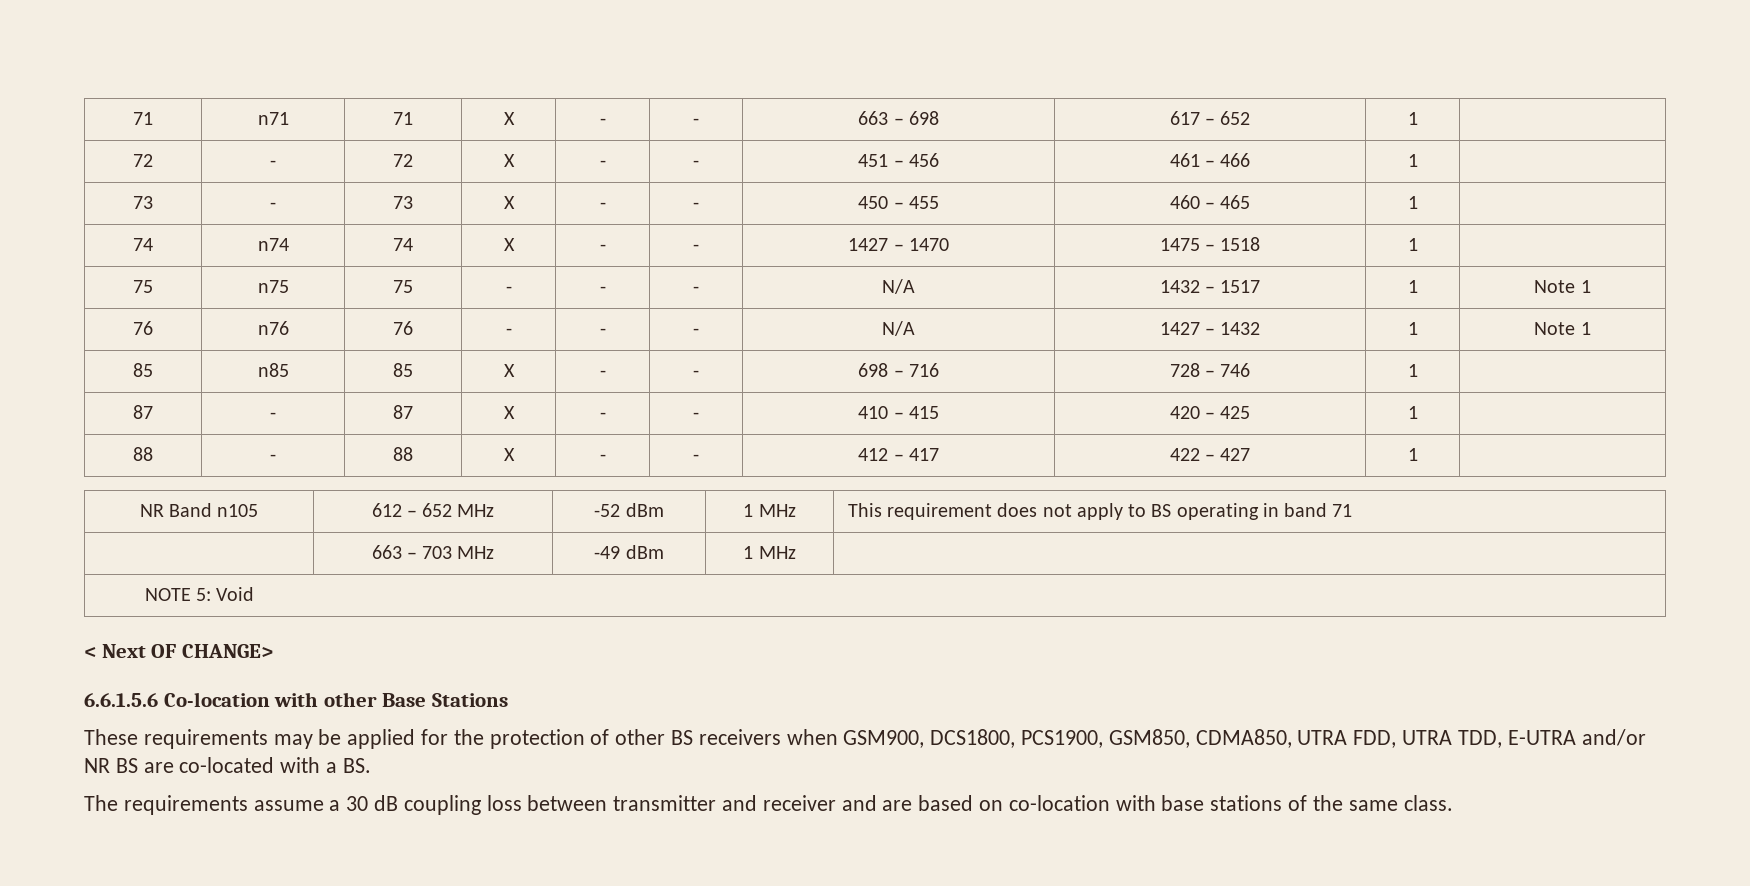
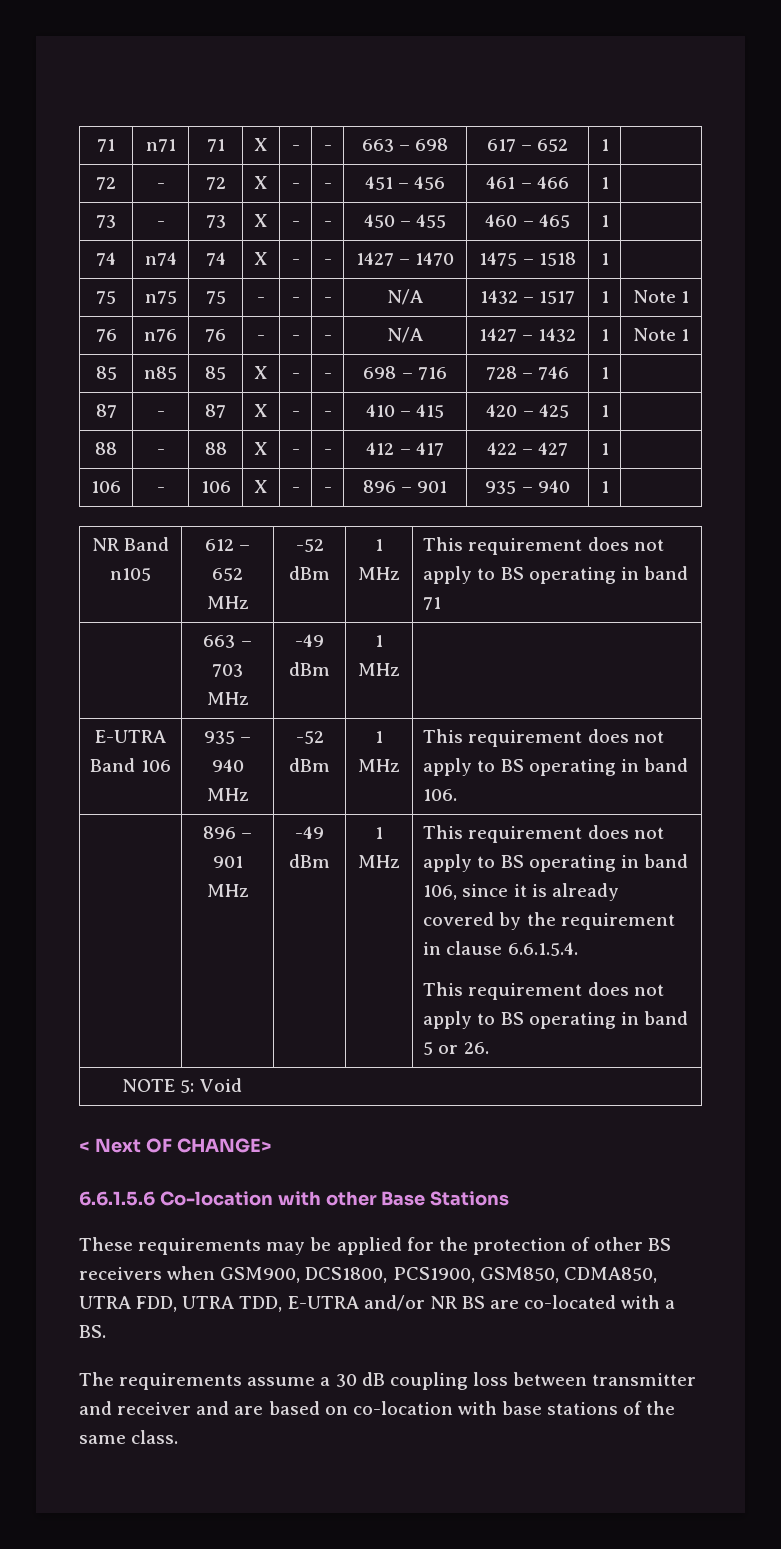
+ 106 | - | 106 | X | - | - | 896 – 901 | 935 – 940 | 1 |
+ E-UTRA Band 106 | 935 – 940 MHz | -52 dBm | 1 MHz | This requirement does not apply to BS operating in band 106.
+ | 896 – 901 MHz | -49 dBm | 1 MHz | This requirement does not apply to BS operating in band 106, since it is already covered by the requirement in clause 6.6.1.5.4.
+ This requirement does not apply to BS operating in band 5 or 26.

